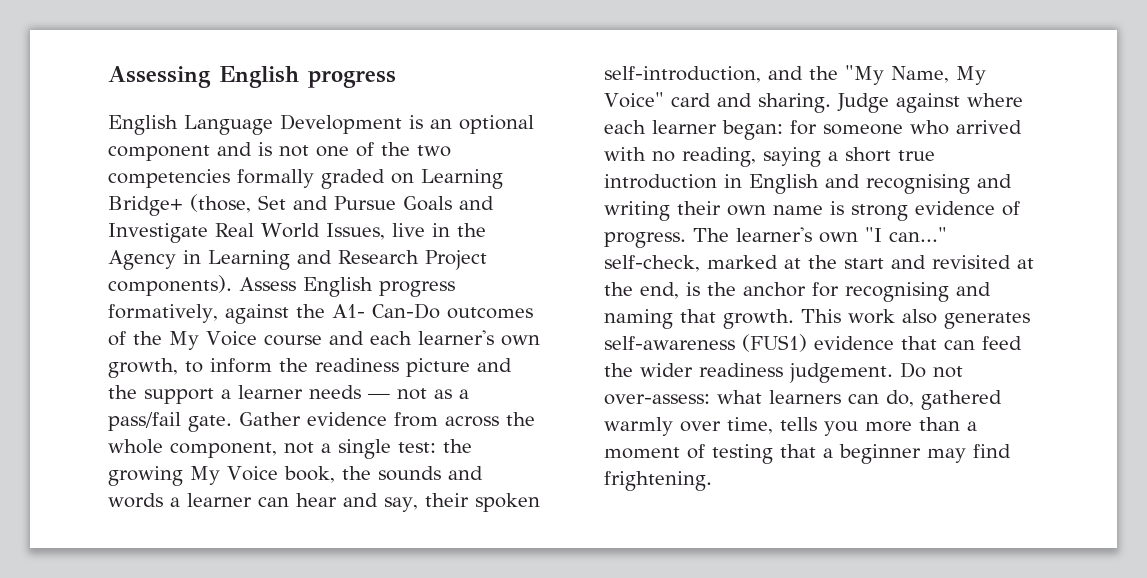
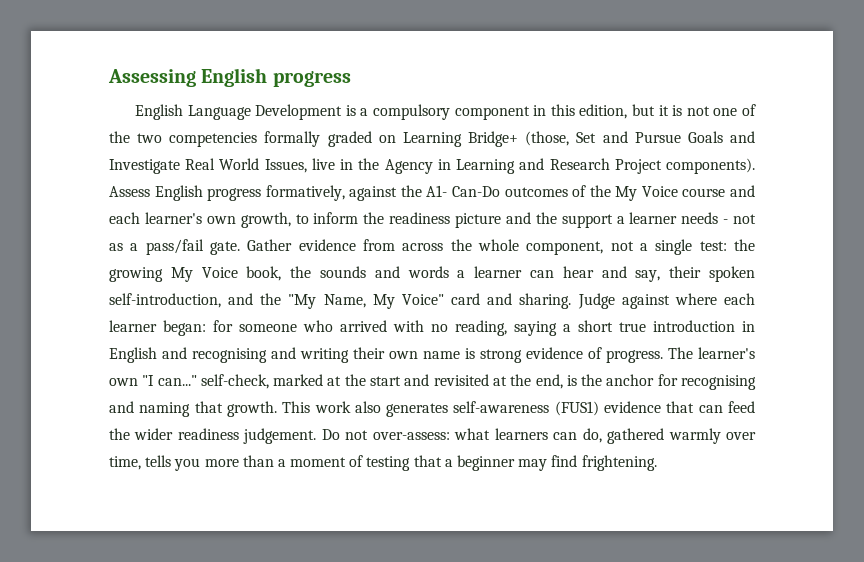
- English Language Development is an optional component and is not one of the two competencies formally graded on Learning Bridge+ (those, Set and Pursue Goals and Investigate Real World Issues, live in the Agency in Learning and Research Project components).
+ English Language Development is a compulsory component in this edition, but it is not one of the two competencies formally graded on Learning Bridge+ (those, Set and Pursue Goals and Investigate Real World Issues, live in the Agency in Learning and Research Project components).
- Assess English progress formatively, against the A1- Can-Do outcomes of the My Voice course and each learner's own growth, to inform the readiness picture and the support a learner needs — not as a pass/fail gate.
+ Assess English progress formatively, against the A1- Can-Do outcomes of the My Voice course and each learner's own growth, to inform the readiness picture and the support a learner needs - not as a pass/fail gate.

